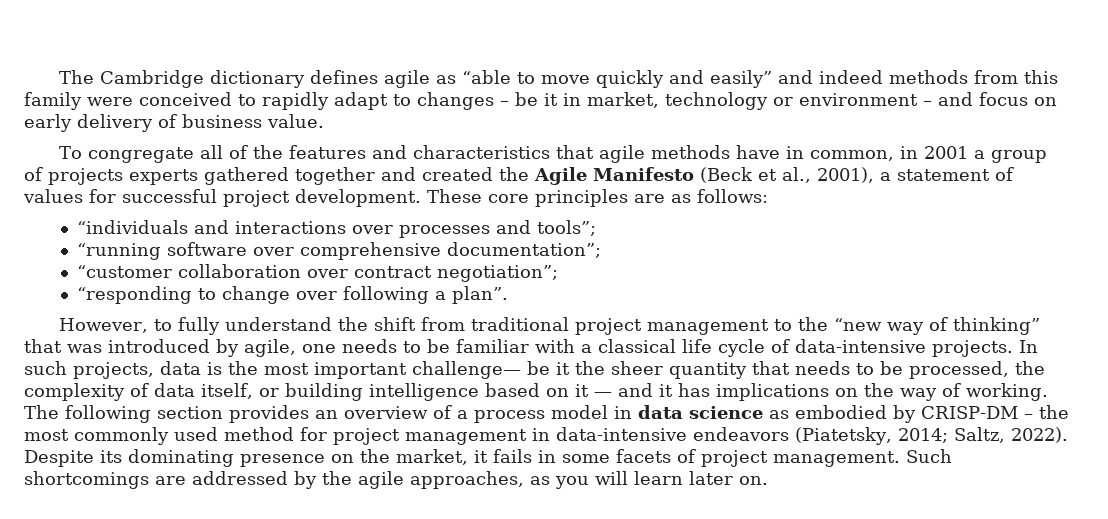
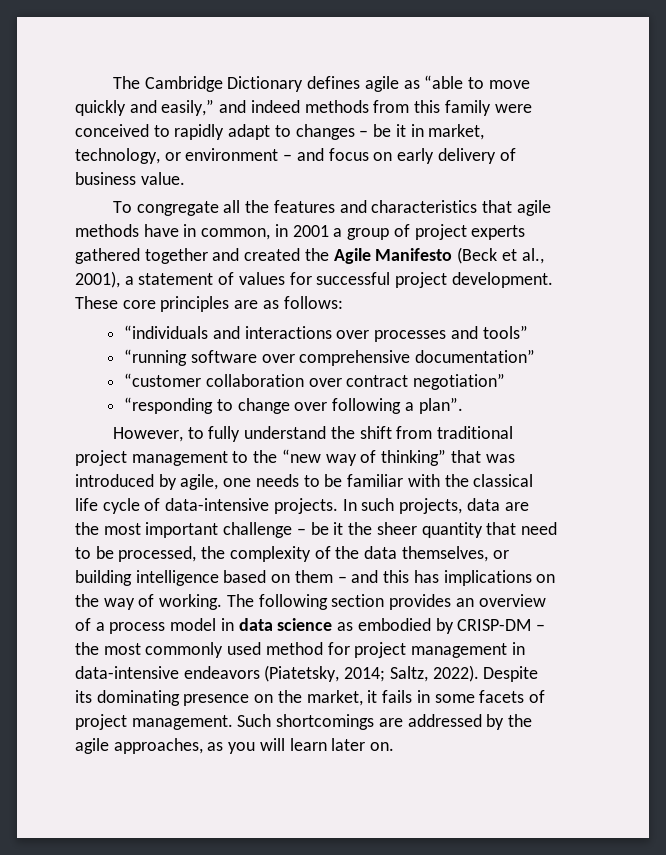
- The Cambridge dictionary defines agile as “able to move quickly and easily” and indeed methods from this family were conceived to rapidly adapt to changes – be it in market, technology or environment – and focus on early delivery of business value.
+ The Cambridge Dictionary defines agile as “able to move quickly and easily,” and indeed methods from this family were conceived to rapidly adapt to changes – be it in market, technology, or environment – and focus on early delivery of business value.
- To congregate all of the features and characteristics that agile methods have in common, in 2001 a group of projects experts gathered together and created the Agile Manifesto (Beck et al., 2001), a statement of values for successful project development.
+ To congregate all the features and characteristics that agile methods have in common, in 2001 a group of project experts gathered together and created the Agile Manifesto (Beck et al., 2001), a statement of values for successful project development.
- “individuals and interactions over processes and tools”;
+ “individuals and interactions over processes and tools”
- “running software over comprehensive documentation”;
+ “running software over comprehensive documentation”
- “customer collaboration over contract negotiation”;
+ “customer collaboration over contract negotiation”
- However, to fully understand the shift from traditional project management to the “new way of thinking” that was introduced by agile, one needs to be familiar with a classical life cycle of data-intensive projects.
+ However, to fully understand the shift from traditional project management to the “new way of thinking” that was introduced by agile, one needs to be familiar with the classical life cycle of data-intensive projects.
- In such projects, data is the most important challenge— be it the sheer quantity that needs to be processed, the complexity of data itself, or building intelligence based on it — and it has implications on the way of working.
+ In such projects, data are the most important challenge – be it the sheer quantity that need to be processed, the complexity of the data themselves, or building intelligence based on them – and this has implications on the way of working.

